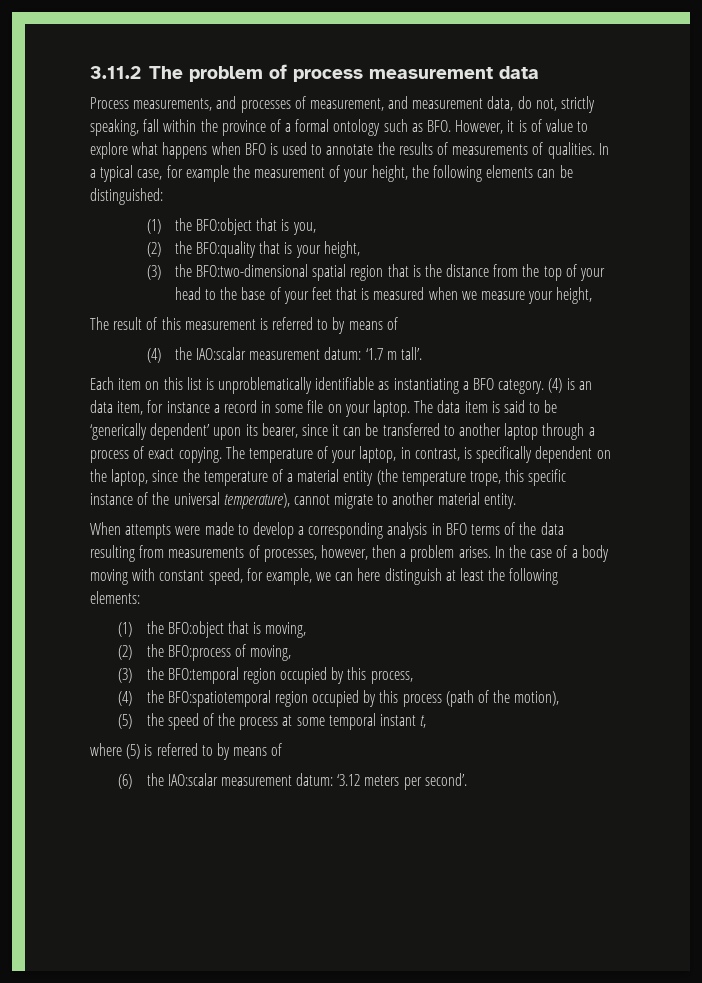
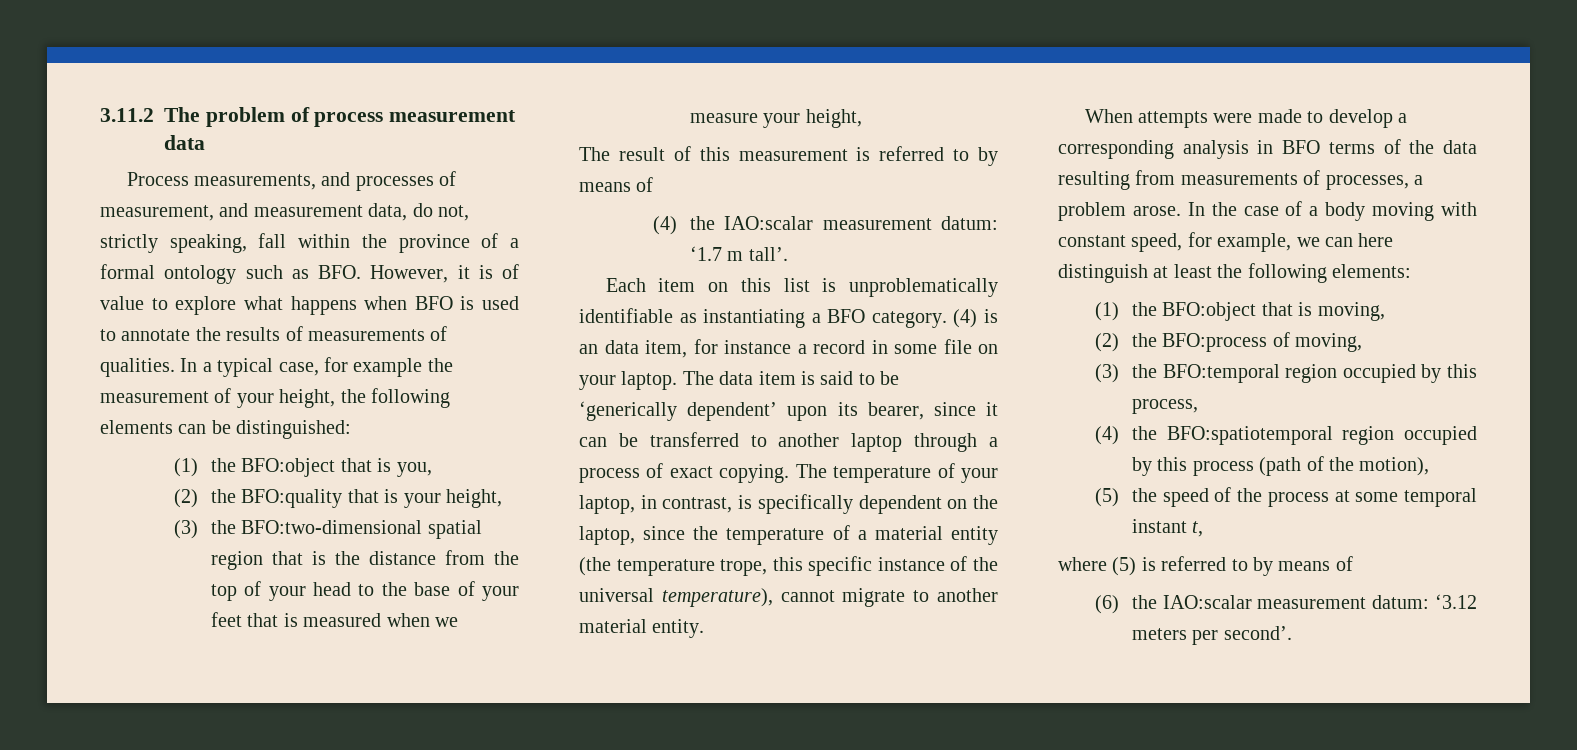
- When attempts were made to develop a corresponding analysis in BFO terms of the data resulting from measurements of processes, however, then a problem arises.
+ When attempts were made to develop a corresponding analysis in BFO terms of the data resulting from measurements of processes, a problem arose.

